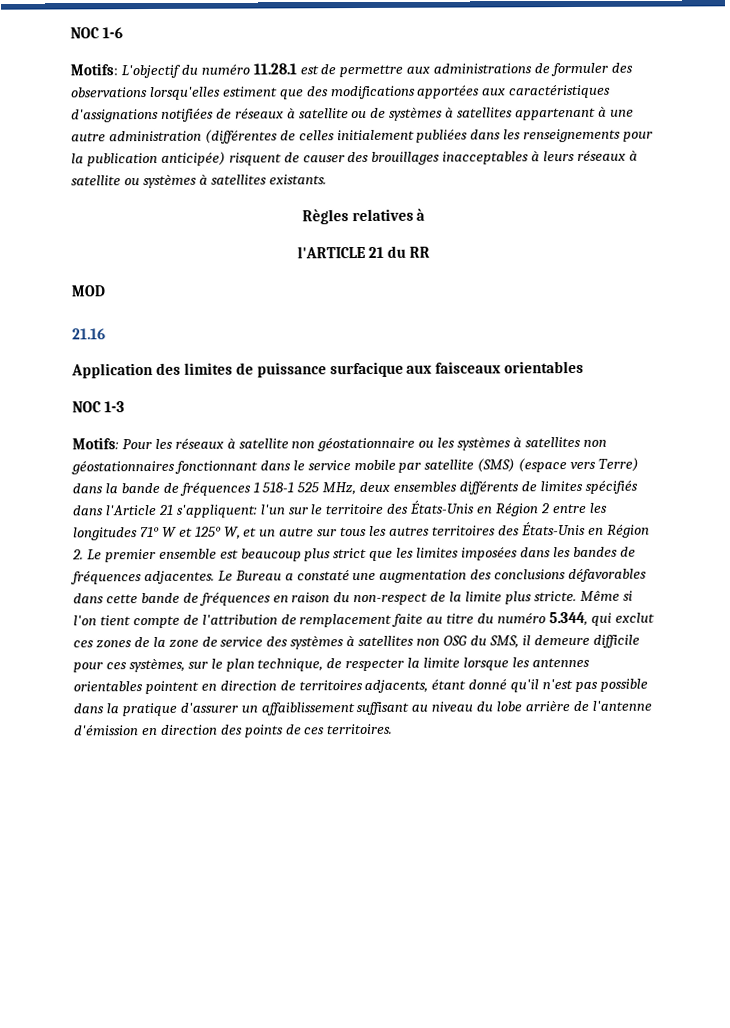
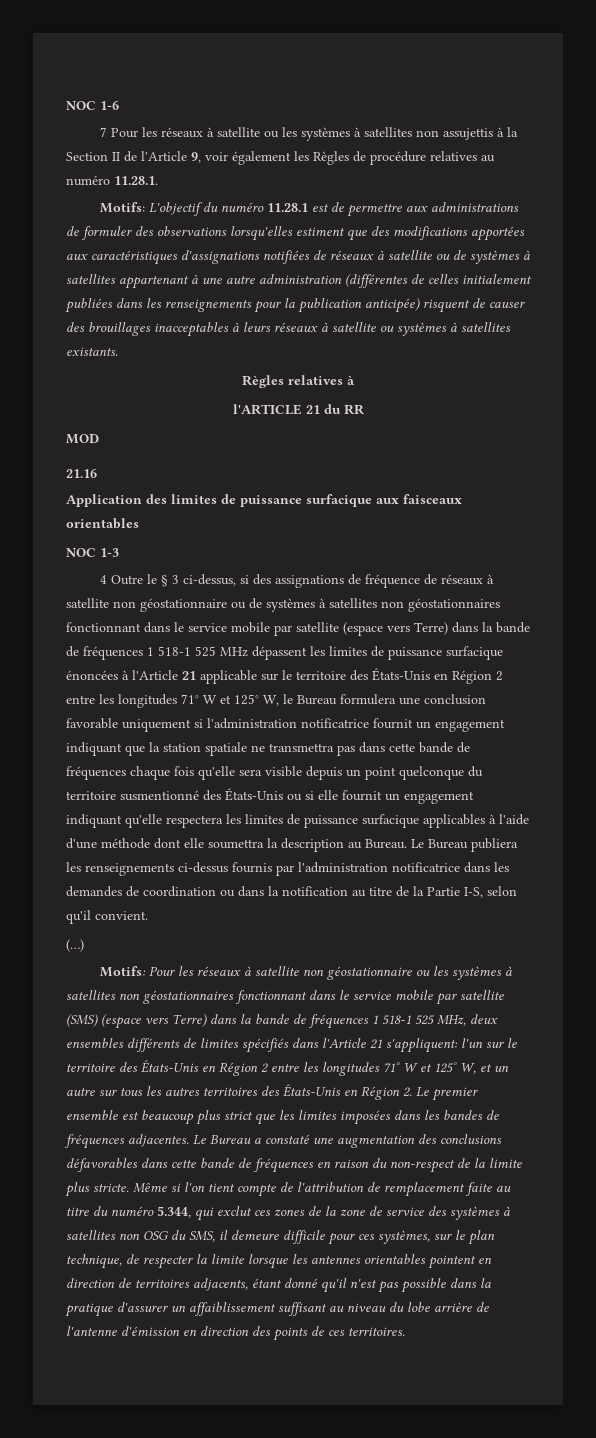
+ 7 Pour les réseaux à satellite ou les systèmes à satellites non assujettis à la Section II de l'Article 9, voir également les Règles de procédure relatives au numéro 11.28.1.
+ 4 Outre le § 3 ci-dessus, si des assignations de fréquence de réseaux à satellite non géostationnaire ou de systèmes à satellites non géostationnaires fonctionnant dans le service mobile par satellite (espace vers Terre) dans la bande de fréquences 1 518-1 525 MHz dépassent les limites de puissance surfacique énoncées à l'Article 21 applicable sur le territoire des États-Unis en Région 2 entre les longitudes 71° W et 125° W, le Bureau formulera une conclusion favorable uniquement si l'administration notificatrice fournit un engagement indiquant que la station spatiale ne transmettra pas dans cette bande de fréquences chaque fois qu'elle sera visible depuis un point quelconque du territoire susmentionné des États-Unis ou si elle fournit un engagement indiquant qu'elle respectera les limites de puissance surfacique applicables à l'aide d'une méthode dont elle soumettra la description au Bureau. Le Bureau publiera les renseignements ci-dessus fournis par l'administration notificatrice dans les demandes de coordination ou dans la notification au titre de la Partie I-S, selon qu'il convient.
+ (…)

